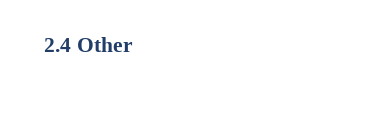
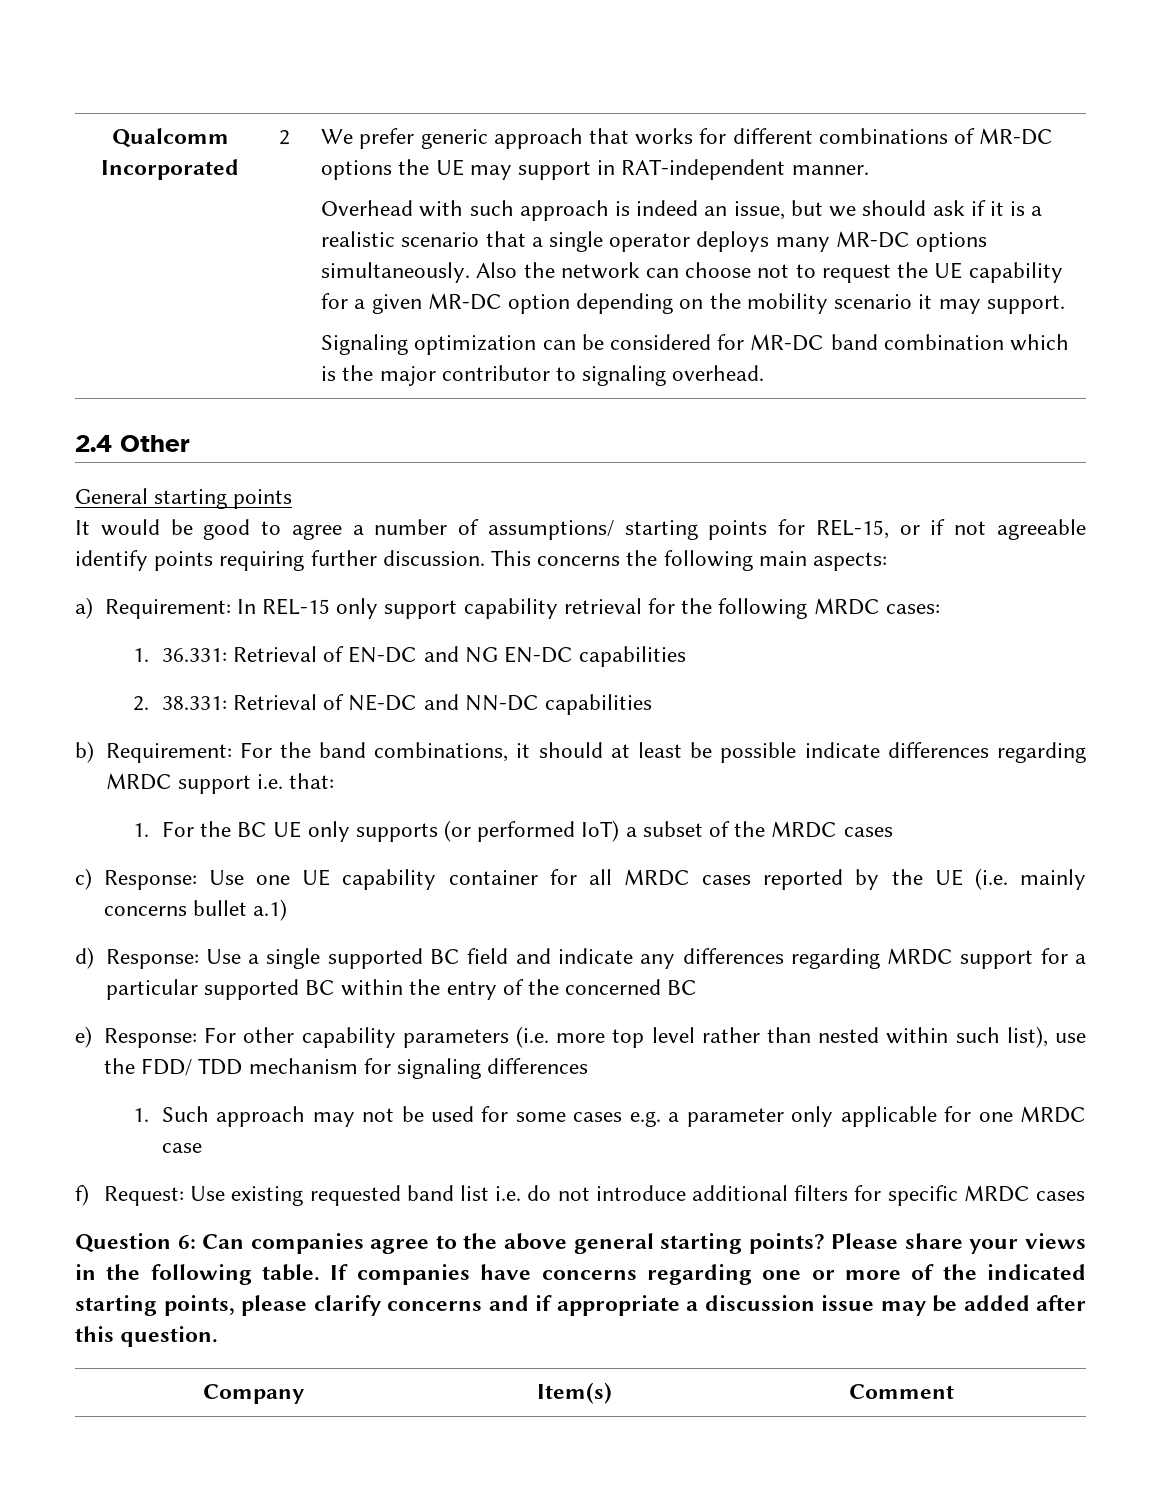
+ Qualcomm Incorporated | 2 | We prefer generic approach that works for different combinations of MR-DC options the UE may support in RAT-independent manner.
+ Overhead with such approach is indeed an issue, but we should ask if it is a realistic scenario that a single operator deploys many MR-DC options simultaneously. Also the network can choose not to request the UE capability for a given MR-DC option depending on the mobility scenario it may support.
+ Signaling optimization can be considered for MR-DC band combination which is the major contributor to signaling overhead.
  2.4 Other
+ General starting points
+ It would be good to agree a number of assumptions/ starting points for REL-15, or if not agreeable identify points requiring further discussion. This concerns the following main aspects:
+ a) Requirement: In REL-15 only support capability retrieval for the following MRDC cases:
+ 1. 36.331: Retrieval of EN-DC and NG EN-DC capabilities
+ 2. 38.331: Retrieval of NE-DC and NN-DC capabilities
+ b) Requirement: For the band combinations, it should at least be possible indicate differences regarding MRDC support i.e. that:
+ 1. For the BC UE only supports (or performed IoT) a subset of the MRDC cases
+ c) Response: Use one UE capability container for all MRDC cases reported by the UE (i.e. mainly concerns bullet a.1)
+ d) Response: Use a single supported BC field and indicate any differences regarding MRDC support for a particular supported BC within the entry of the concerned BC
+ e) Response: For other capability parameters (i.e. more top level rather than nested within such list), use the FDD/ TDD mechanism for signaling differences
+ 1. Such approach may not be used for some cases e.g. a parameter only applicable for one MRDC case
+ f) Request: Use existing requested band list i.e. do not introduce additional filters for specific MRDC cases
+ Question 6: Can companies agree to the above general starting points? Please share your views in the following table. If companies have concerns regarding one or more of the indicated starting points, please clarify concerns and if appropriate a discussion issue may be added after this question.
+ Company | Item(s) | Comment

